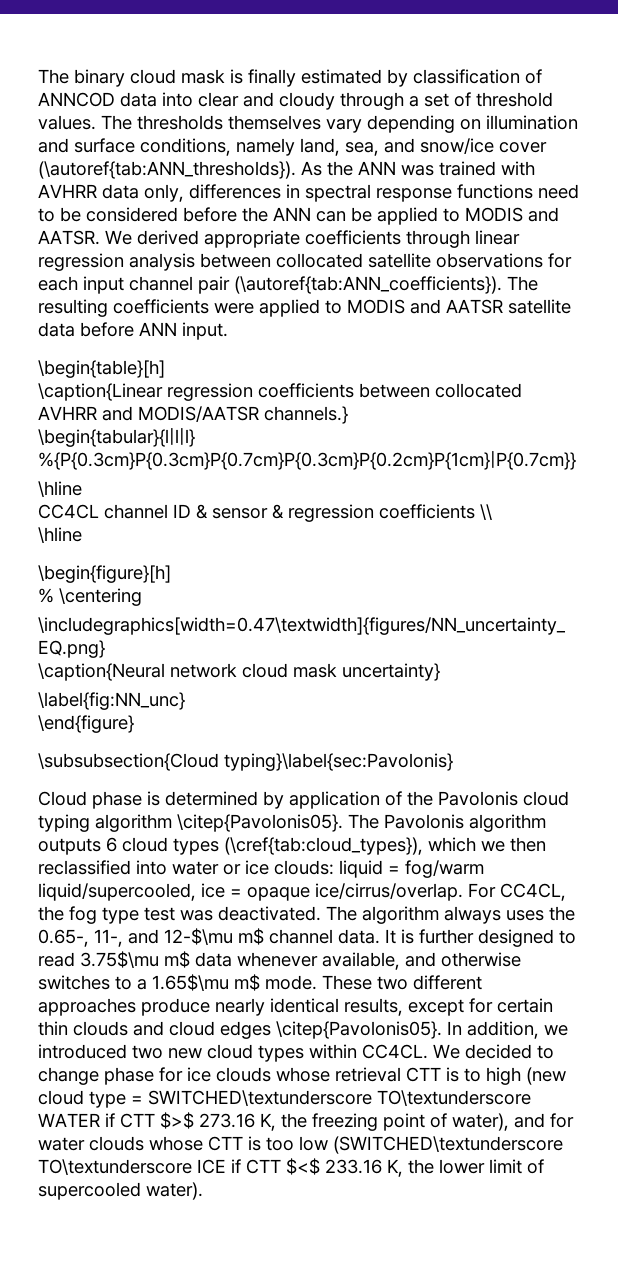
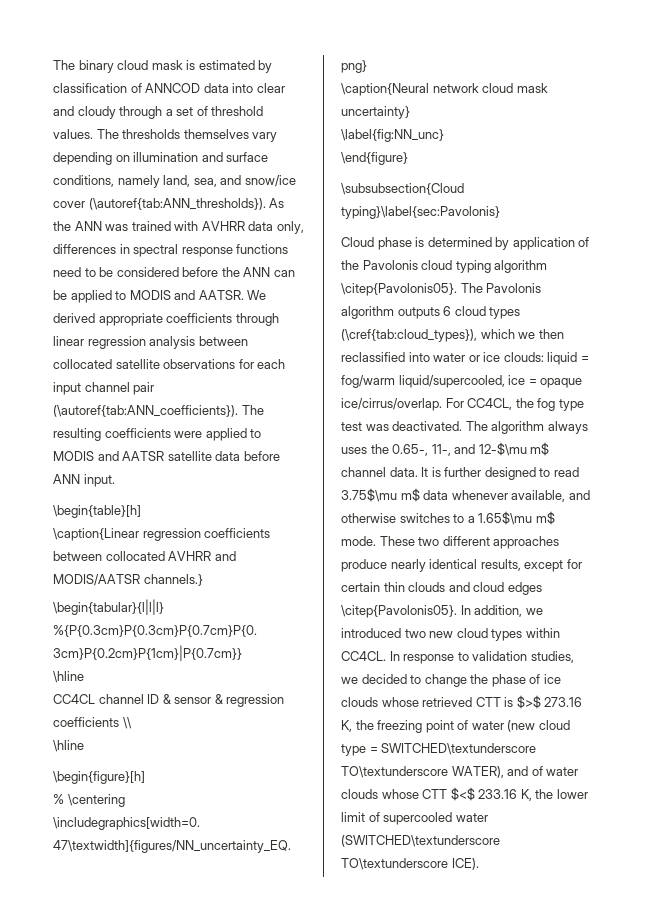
- The binary cloud mask is finally estimated by classification of ANNCOD data into clear and cloudy through a set of threshold values.
+ The binary cloud mask is estimated by classification of ANNCOD data into clear and cloudy through a set of threshold values.
- We decided to change phase for ice clouds whose retrieval CTT is to high (new cloud type = SWITCHED\textunderscore TO\textunderscore WATER if CTT $>$ 273.16 K, the freezing point of water), and for water clouds whose CTT is too low (SWITCHED\textunderscore TO\textunderscore ICE if CTT $<$ 233.16 K, the lower limit of supercooled water).
+ In response to validation studies, we decided to change the phase of ice clouds whose retrieved CTT is $>$ 273.16 K, the freezing point of water (new cloud type = SWITCHED\textunderscore TO\textunderscore WATER), and of water clouds whose CTT $<$ 233.16 K, the lower limit of supercooled water (SWITCHED\textunderscore TO\textunderscore ICE).

